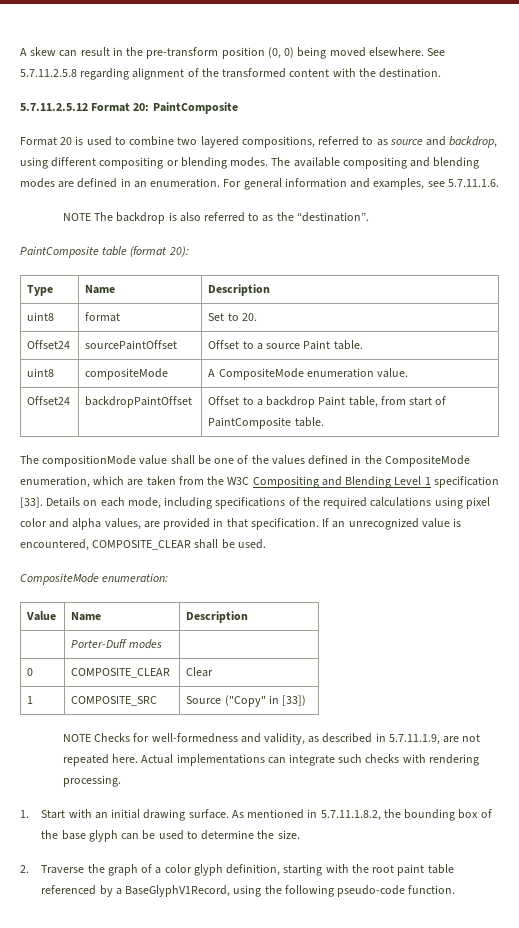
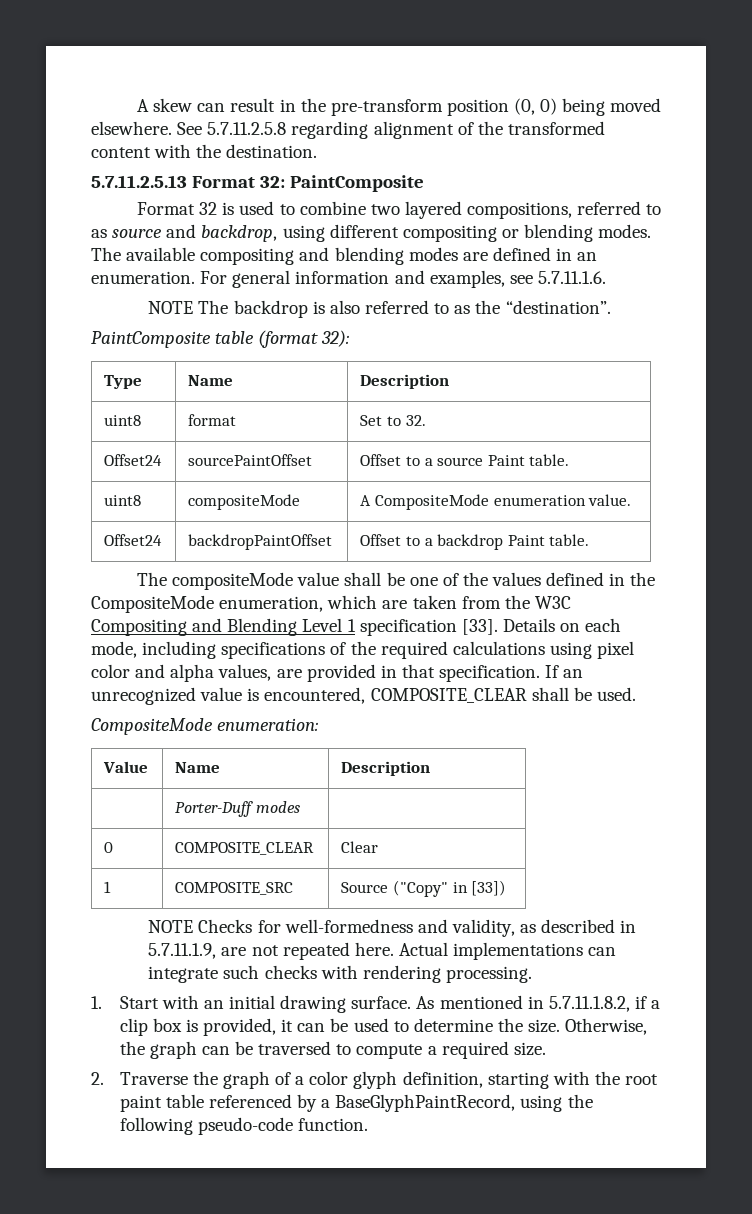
- 5.7.11.2.5.12 Format 20: PaintComposite
+ 5.7.11.2.5.13 Format 32: PaintComposite
- Format 20 is used to combine two layered compositions, referred to as source and backdrop, using different compositing or blending modes.
+ Format 32 is used to combine two layered compositions, referred to as source and backdrop, using different compositing or blending modes.
- PaintComposite table (format 20):
+ PaintComposite table (format 32):
- uint8 | format | Set to 20.
+ uint8 | format | Set to 32.
- Offset24 | backdropPaintOffset | Offset to a backdrop Paint table, from start of PaintComposite table.
+ Offset24 | backdropPaintOffset | Offset to a backdrop Paint table.
- The compositionMode value shall be one of the values defined in the CompositeMode enumeration, which are taken from the W3C Compositing and Blending Level 1 specification [33].
+ The compositeMode value shall be one of the values defined in the CompositeMode enumeration, which are taken from the W3C Compositing and Blending Level 1 specification [33].
- As mentioned in 5.7.11.1.8.2, the bounding box of the base glyph can be used to determine the size.
+ As mentioned in 5.7.11.1.8.2, if a clip box is provided, it can be used to determine the size. Otherwise, the graph can be traversed to compute a required size.
- 2. Traverse the graph of a color glyph definition, starting with the root paint table referenced by a BaseGlyphV1Record, using the following pseudo-code function.
+ 2. Traverse the graph of a color glyph definition, starting with the root paint table referenced by a BaseGlyphPaintRecord, using the following pseudo-code function.

